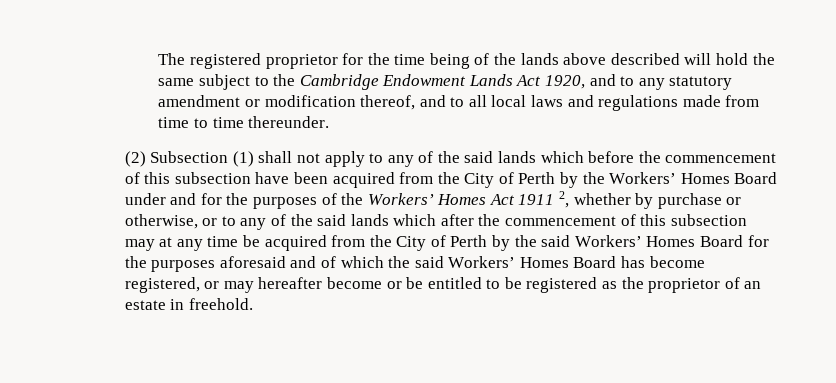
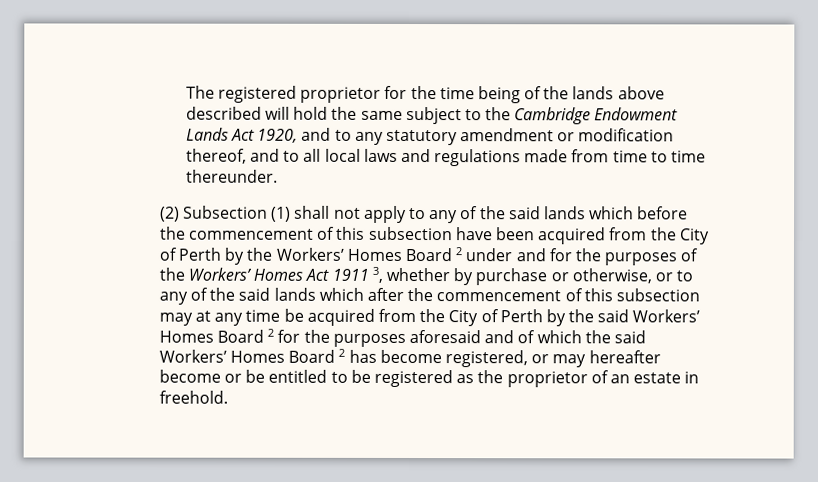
- (2) Subsection (1) shall not apply to any of the said lands which before the commencement of this subsection have been acquired from the City of Perth by the Workers’ Homes Board under and for the purposes of the Workers’ Homes Act 1911 2, whether by purchase or otherwise, or to any of the said lands which after the commencement of this subsection may at any time be acquired from the City of Perth by the said Workers’ Homes Board for the purposes aforesaid and of which the said Workers’ Homes Board has become registered, or may hereafter become or be entitled to be registered as the proprietor of an estate in freehold.
+ (2) Subsection (1) shall not apply to any of the said lands which before the commencement of this subsection have been acquired from the City of Perth by the Workers’ Homes Board 2 under and for the purposes of the Workers’ Homes Act 1911 3, whether by purchase or otherwise, or to any of the said lands which after the commencement of this subsection may at any time be acquired from the City of Perth by the said Workers’ Homes Board 2 for the purposes aforesaid and of which the said Workers’ Homes Board 2 has become registered, or may hereafter become or be entitled to be registered as the proprietor of an estate in freehold.

